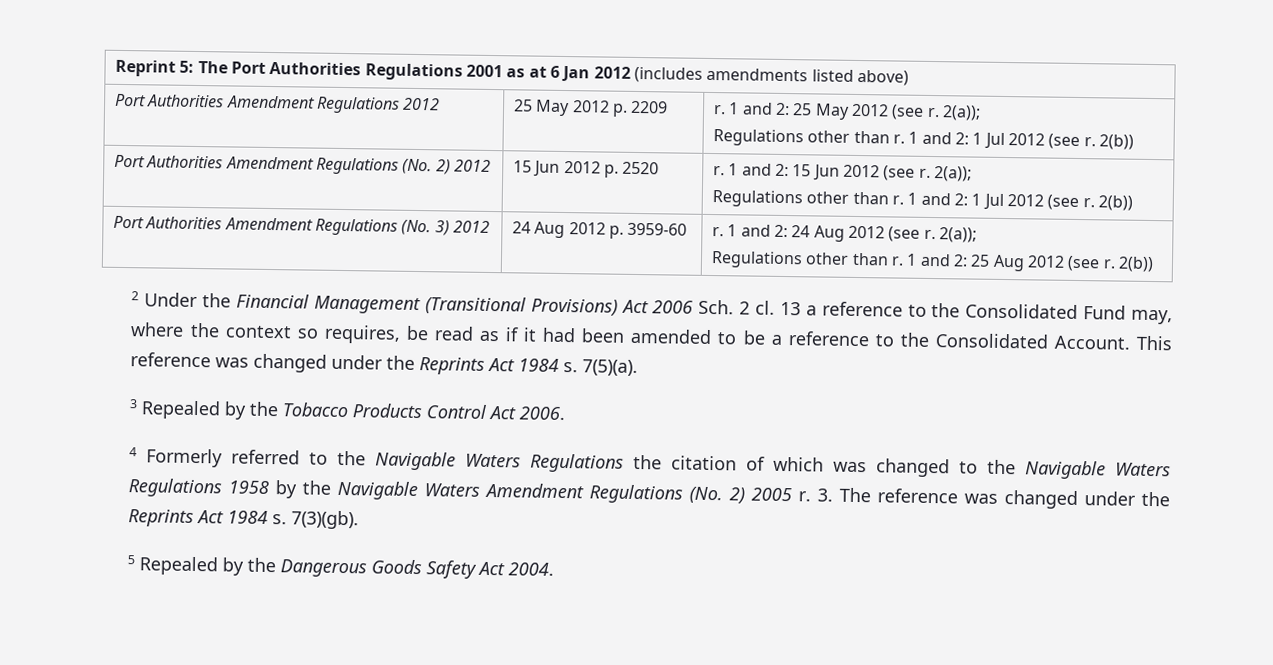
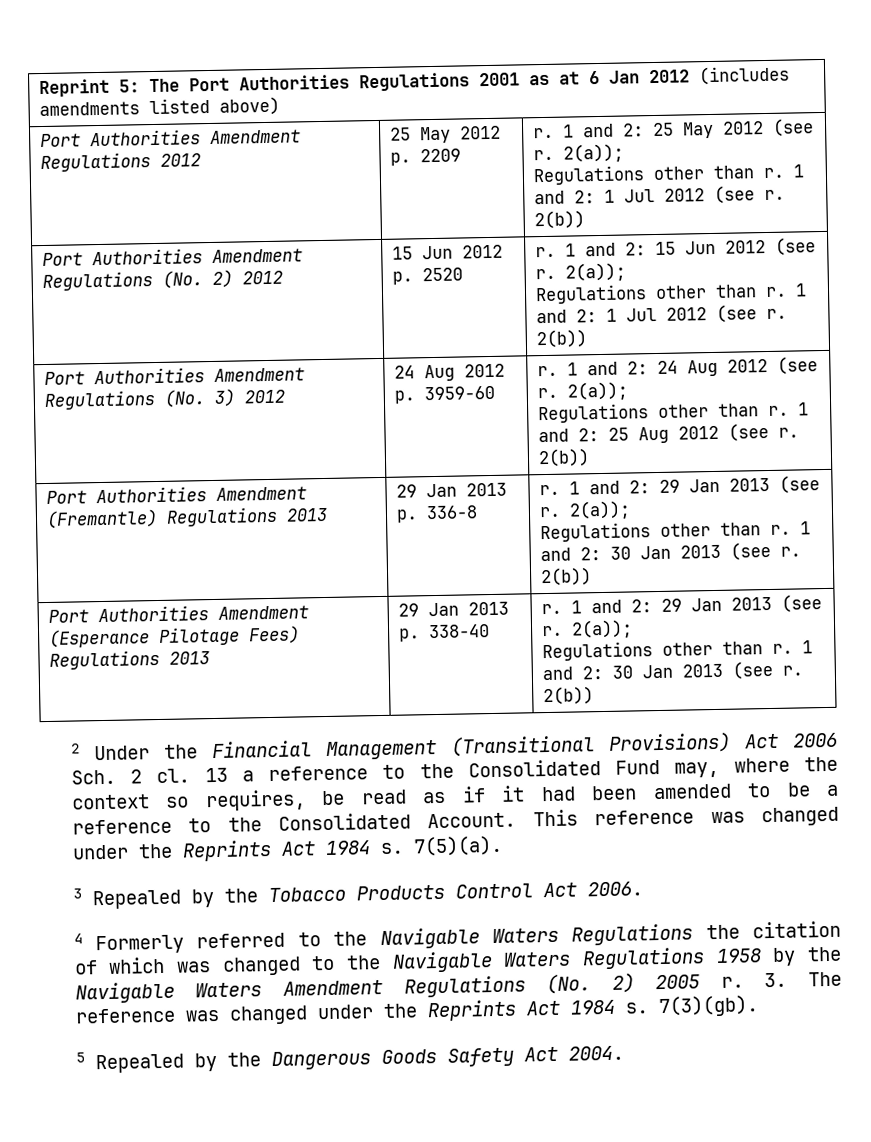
+ Port Authorities Amendment (Fremantle) Regulations 2013 | 29 Jan 2013 p. 336-8 | r. 1 and 2: 29 Jan 2013 (see r. 2(a));
+ Regulations other than r. 1 and 2: 30 Jan 2013 (see r. 2(b))
+ Port Authorities Amendment (Esperance Pilotage Fees) Regulations 2013 | 29 Jan 2013 p. 338-40 | r. 1 and 2: 29 Jan 2013 (see r. 2(a));
+ Regulations other than r. 1 and 2: 30 Jan 2013 (see r. 2(b))

